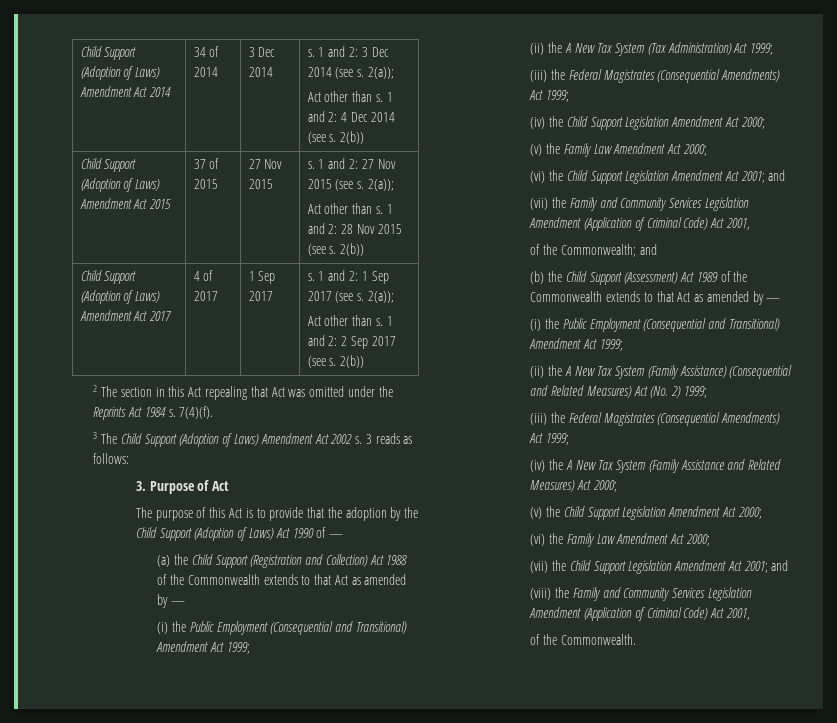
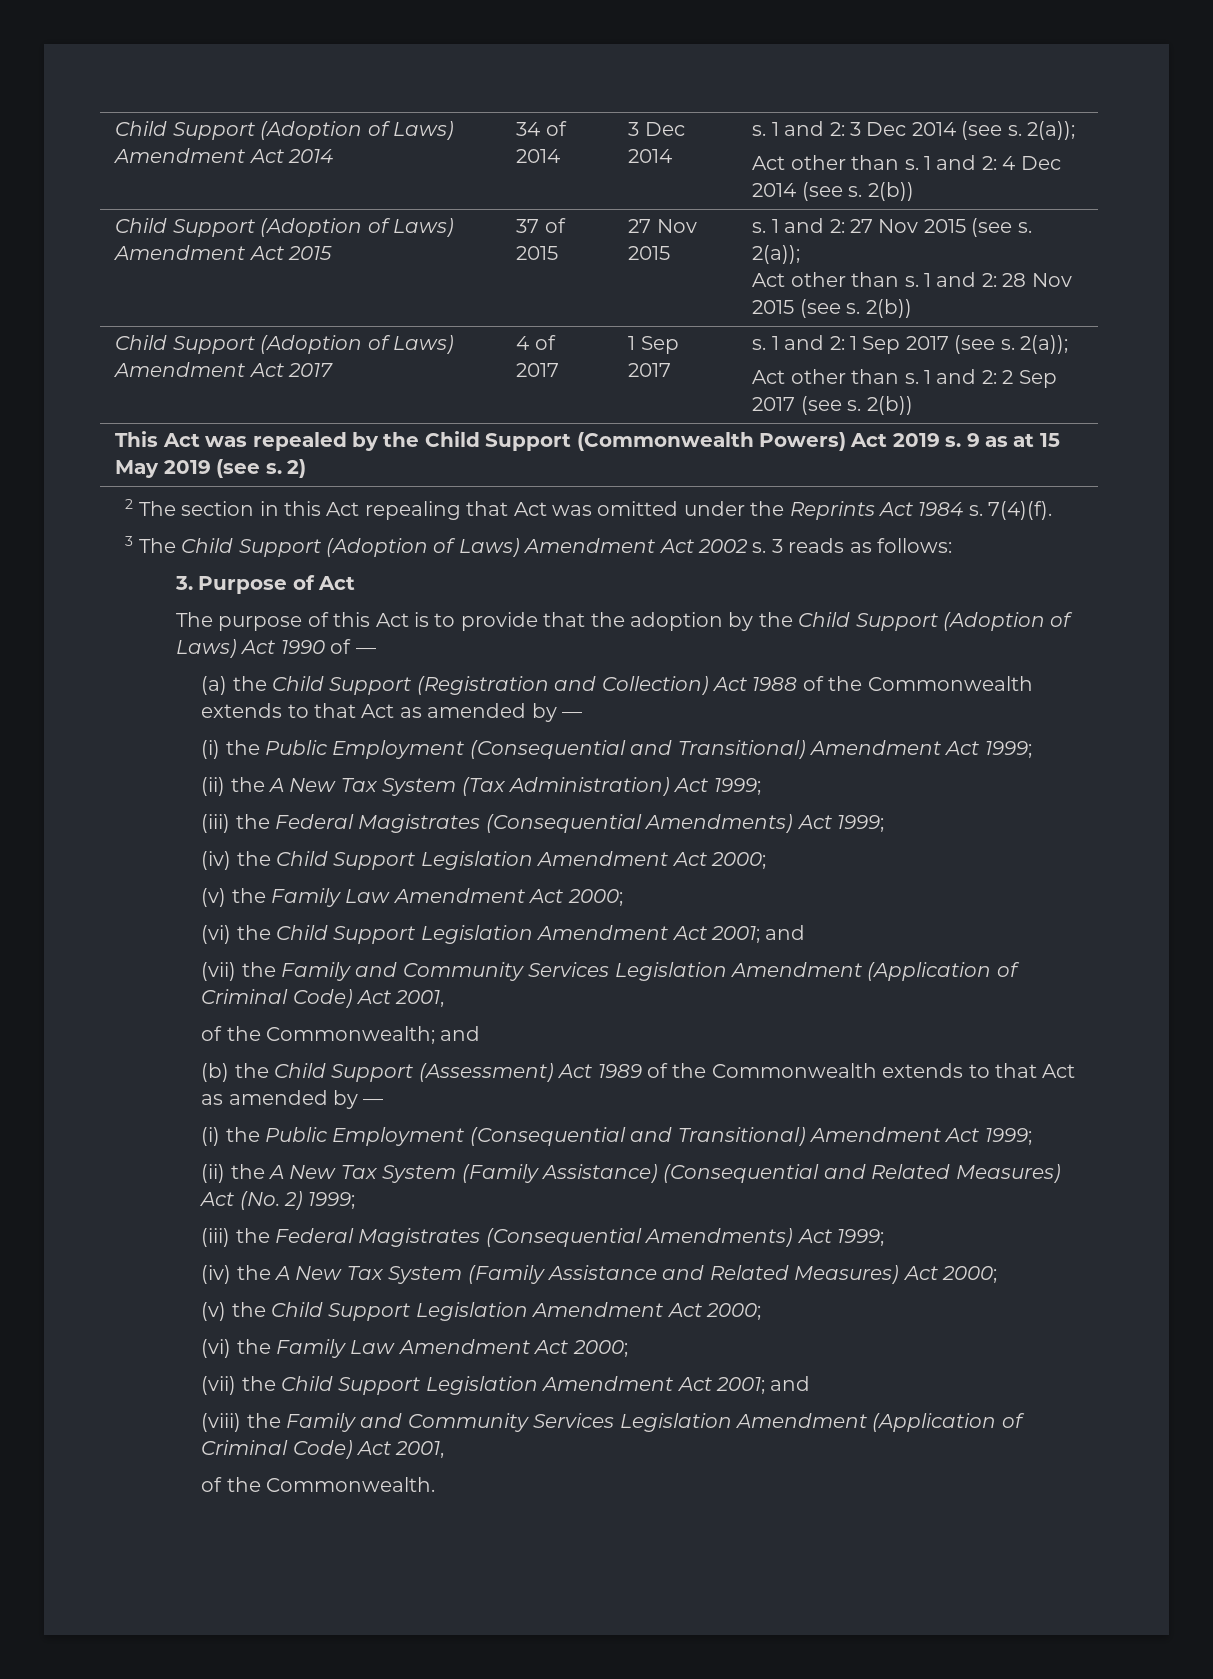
+ This Act was repealed by the Child Support (Commonwealth Powers) Act 2019 s. 9 as at 15 May 2019 (see s. 2)

